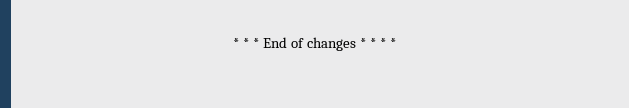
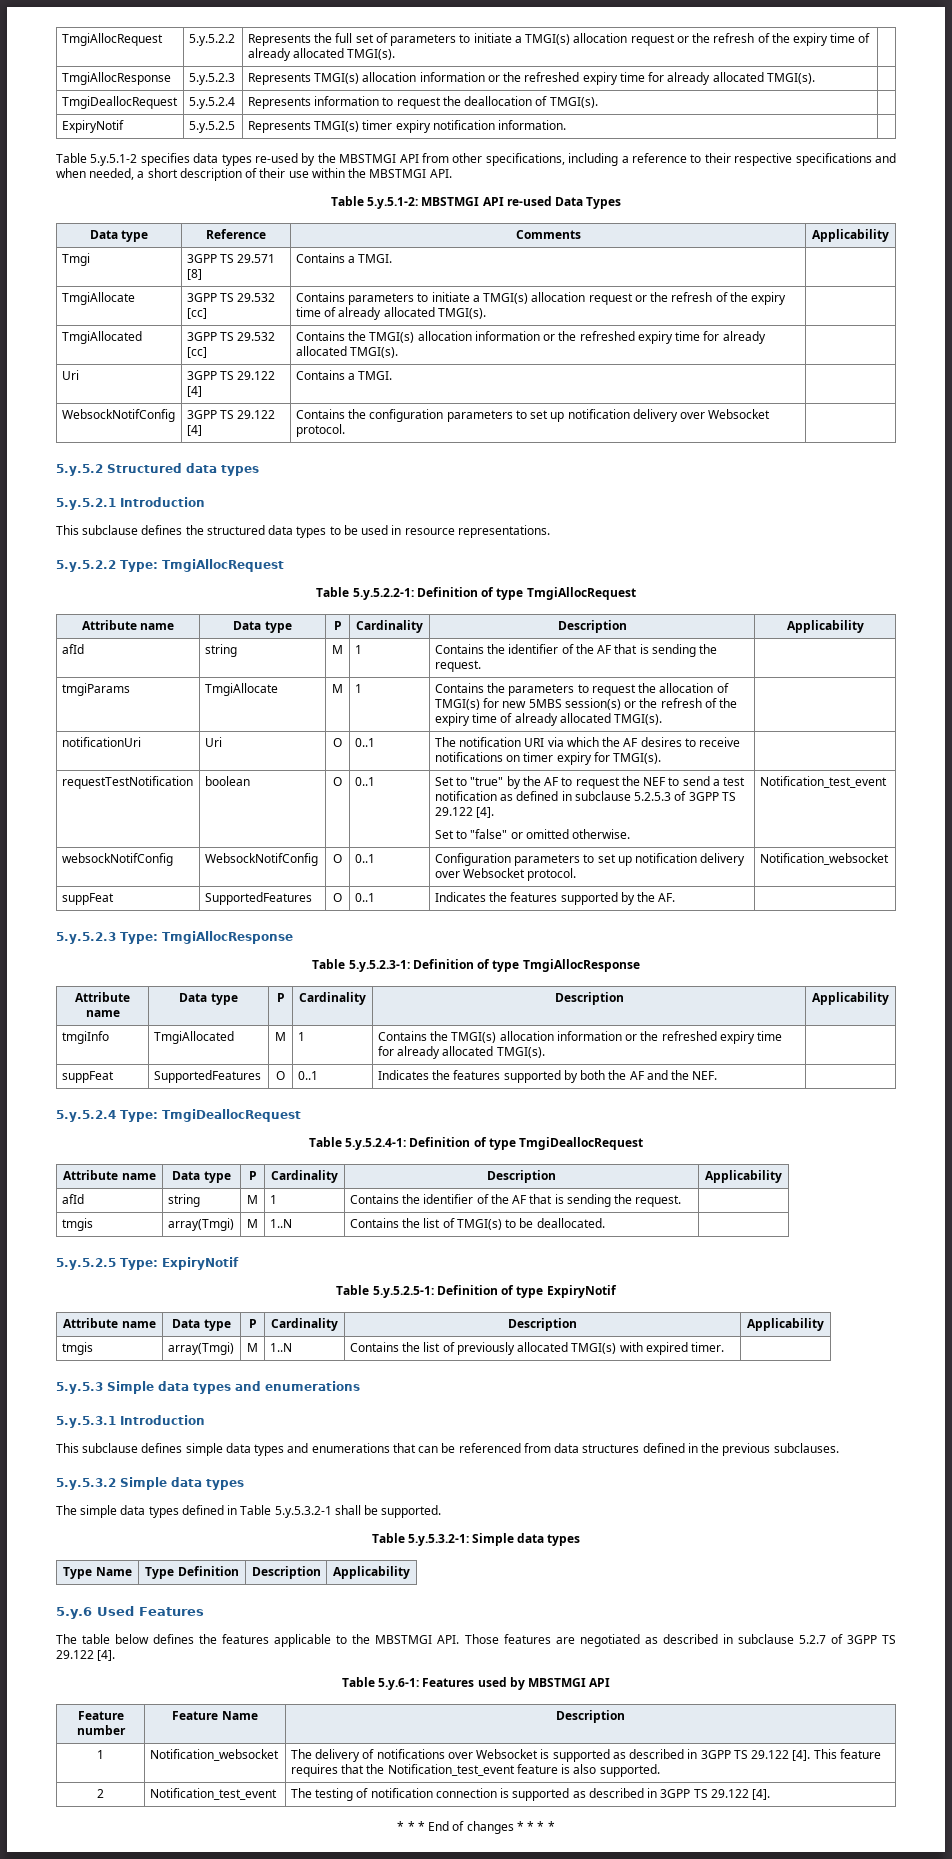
+ TmgiAllocRequest | 5.y.5.2.2 | Represents the full set of parameters to initiate a TMGI(s) allocation request or the refresh of the expiry time of already allocated TMGI(s). |
+ TmgiAllocResponse | 5.y.5.2.3 | Represents TMGI(s) allocation information or the refreshed expiry time for already allocated TMGI(s). |
+ TmgiDeallocRequest | 5.y.5.2.4 | Represents information to request the deallocation of TMGI(s). |
+ ExpiryNotif | 5.y.5.2.5 | Represents TMGI(s) timer expiry notification information. |
+ Table 5.y.5.1-2 specifies data types re-used by the MBSTMGI API from other specifications, including a reference to their respective specifications and when needed, a short description of their use within the MBSTMGI API.
+ Table 5.y.5.1-2: MBSTMGI API re-used Data Types
+ Data type | Reference | Comments | Applicability
+ Tmgi | 3GPP TS 29.571 [8] | Contains a TMGI. |
+ TmgiAllocate | 3GPP TS 29.532 [cc] | Contains parameters to initiate a TMGI(s) allocation request or the refresh of the expiry time of already allocated TMGI(s). |
+ TmgiAllocated | 3GPP TS 29.532 [cc] | Contains the TMGI(s) allocation information or the refreshed expiry time for already allocated TMGI(s). |
+ Uri | 3GPP TS 29.122 [4] | Contains a TMGI. |
+ WebsockNotifConfig | 3GPP TS 29.122 [4] | Contains the configuration parameters to set up notification delivery over Websocket protocol. |
+ 5.y.5.2 Structured data types
+ 5.y.5.2.1 Introduction
+ This subclause defines the structured data types to be used in resource representations.
+ 5.y.5.2.2 Type: TmgiAllocRequest
+ Table 5.y.5.2.2-1: Definition of type TmgiAllocRequest
+ Attribute name | Data type | P | Cardinality | Description | Applicability
+ afId | string | M | 1 | Contains the identifier of the AF that is sending the request. |
+ tmgiParams | TmgiAllocate | M | 1 | Contains the parameters to request the allocation of TMGI(s) for new 5MBS session(s) or the refresh of the expiry time of already allocated TMGI(s). |
+ notificationUri | Uri | O | 0..1 | The notification URI via which the AF desires to receive notifications on timer expiry for TMGI(s). |
+ requestTestNotification | boolean | O | 0..1 | Set to "true" by the AF to request the NEF to send a test notification as defined in subclause 5.2.5.3 of 3GPP TS 29.122 [4].
+ Set to "false" or omitted otherwise. | Notification_test_event
+ websockNotifConfig | WebsockNotifConfig | O | 0..1 | Configuration parameters to set up notification delivery over Websocket protocol. | Notification_websocket
+ suppFeat | SupportedFeatures | O | 0..1 | Indicates the features supported by the AF. |
+ 5.y.5.2.3 Type: TmgiAllocResponse
+ Table 5.y.5.2.3-1: Definition of type TmgiAllocResponse
+ Attribute name | Data type | P | Cardinality | Description | Applicability
+ tmgiInfo | TmgiAllocated | M | 1 | Contains the TMGI(s) allocation information or the refreshed expiry time for already allocated TMGI(s). |
+ suppFeat | SupportedFeatures | O | 0..1 | Indicates the features supported by both the AF and the NEF. |
+ 5.y.5.2.4 Type: TmgiDeallocRequest
+ Table 5.y.5.2.4-1: Definition of type TmgiDeallocRequest
+ Attribute name | Data type | P | Cardinality | Description | Applicability
+ afId | string | M | 1 | Contains the identifier of the AF that is sending the request. |
+ tmgis | array(Tmgi) | M | 1..N | Contains the list of TMGI(s) to be deallocated. |
+ 5.y.5.2.5 Type: ExpiryNotif
+ Table 5.y.5.2.5-1: Definition of type ExpiryNotif
+ Attribute name | Data type | P | Cardinality | Description | Applicability
+ tmgis | array(Tmgi) | M | 1..N | Contains the list of previously allocated TMGI(s) with expired timer. |
+ 5.y.5.3 Simple data types and enumerations
+ 5.y.5.3.1 Introduction
+ This subclause defines simple data types and enumerations that can be referenced from data structures defined in the previous subclauses.
+ 5.y.5.3.2 Simple data types
+ The simple data types defined in Table 5.y.5.3.2-1 shall be supported.
+ Table 5.y.5.3.2-1: Simple data types
+ Type Name | Type Definition | Description | Applicability
+ 5.y.6 Used Features
+ The table below defines the features applicable to the MBSTMGI API. Those features are negotiated as described in subclause 5.2.7 of 3GPP TS 29.122 [4].
+ Table 5.y.6-1: Features used by MBSTMGI API
+ Feature number | Feature Name | Description
+ 1 | Notification_websocket | The delivery of notifications over Websocket is supported as described in 3GPP TS 29.122 [4]. This feature requires that the Notification_test_event feature is also supported.
+ 2 | Notification_test_event | The testing of notification connection is supported as described in 3GPP TS 29.122 [4].

